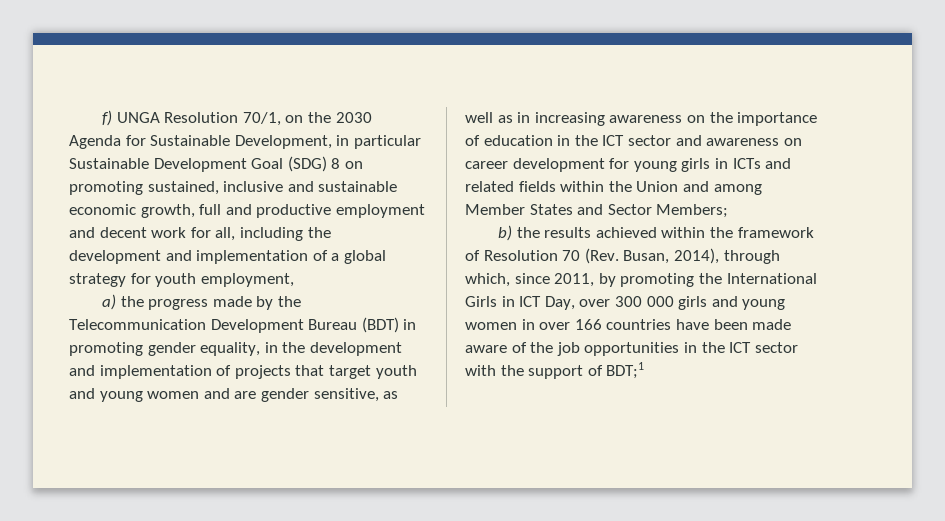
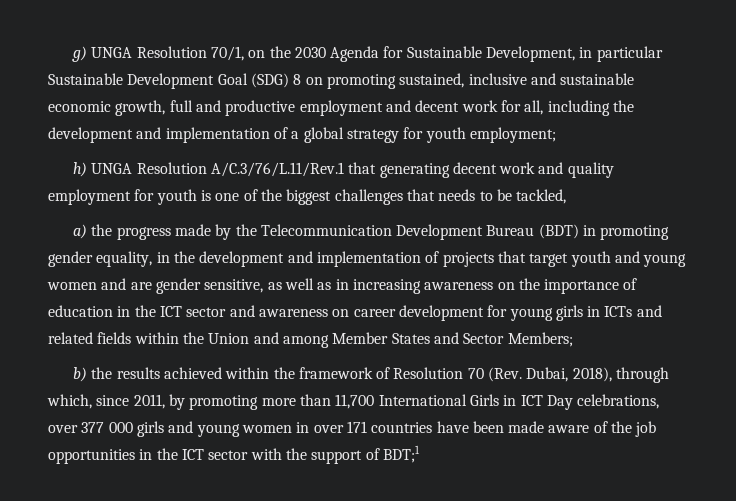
- f) UNGA Resolution 70/1, on the 2030 Agenda for Sustainable Development, in particular Sustainable Development Goal (SDG) 8 on promoting sustained, inclusive and sustainable economic growth, full and productive employment and decent work for all, including the development and implementation of a global strategy for youth employment,
+ g) UNGA Resolution 70/1, on the 2030 Agenda for Sustainable Development, in particular Sustainable Development Goal (SDG) 8 on promoting sustained, inclusive and sustainable economic growth, full and productive employment and decent work for all, including the development and implementation of a global strategy for youth employment;
+ h) UNGA Resolution A/C.3/76/L.11/Rev.1 that generating decent work and quality employment for youth is one of the biggest challenges that needs to be tackled,
- b) the results achieved within the framework of Resolution 70 (Rev. Busan, 2014), through which, since 2011, by promoting the International Girls in ICT Day, over 300 000 girls and young women in over 166 countries have been made aware of the job opportunities in the ICT sector with the support of BDT;1
+ b) the results achieved within the framework of Resolution 70 (Rev. Dubai, 2018), through which, since 2011, by promoting more than 11,700 International Girls in ICT Day celebrations, over 377 000 girls and young women in over 171 countries have been made aware of the job opportunities in the ICT sector with the support of BDT;1

